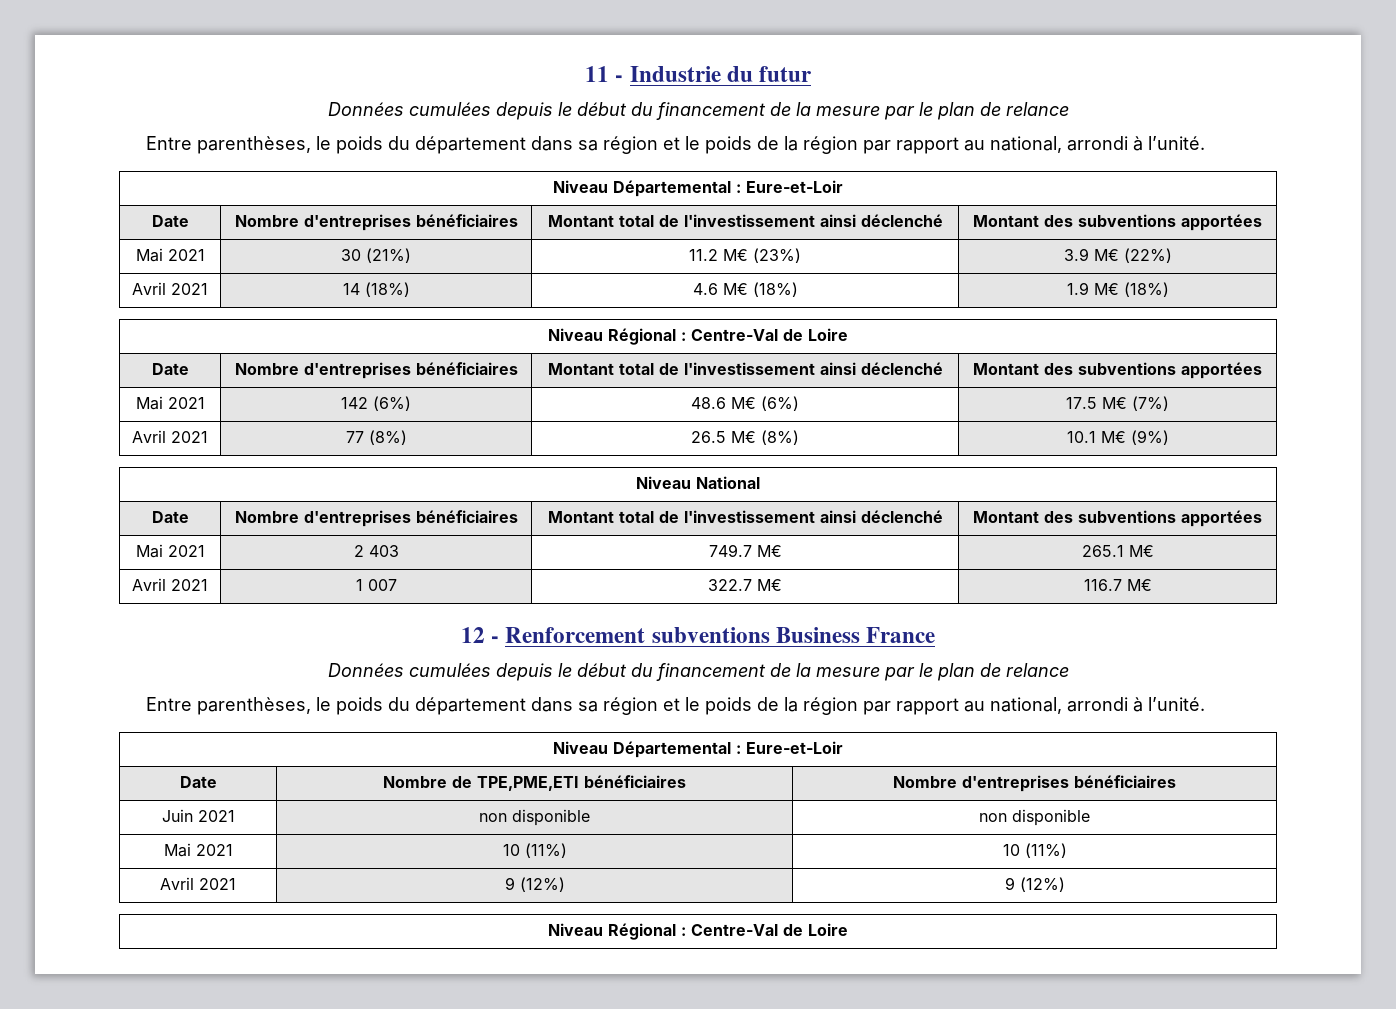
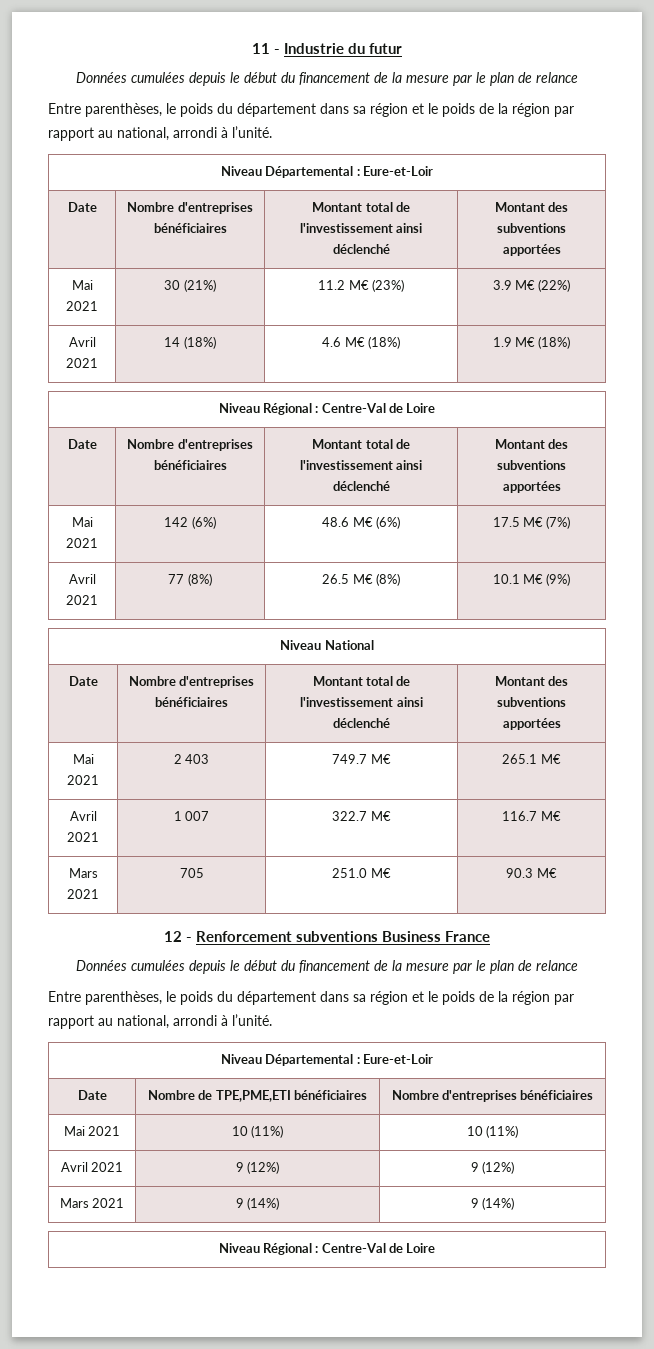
+ Mars 2021 | 705 | 251.0 M€ | 90.3 M€
- Juin 2021 | non disponible | non disponible
+ Mars 2021 | 9 (14%) | 9 (14%)

